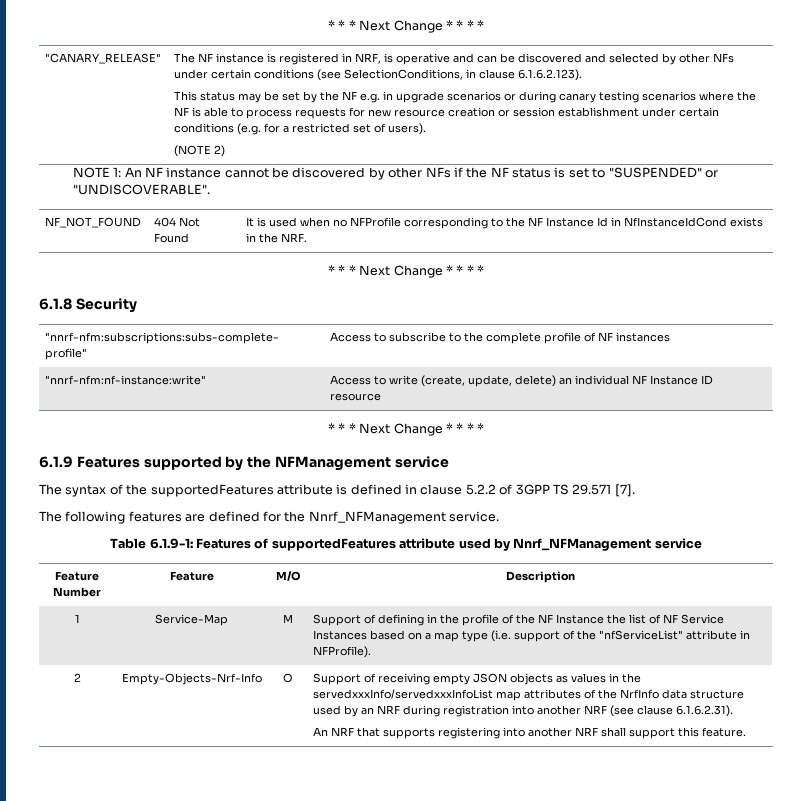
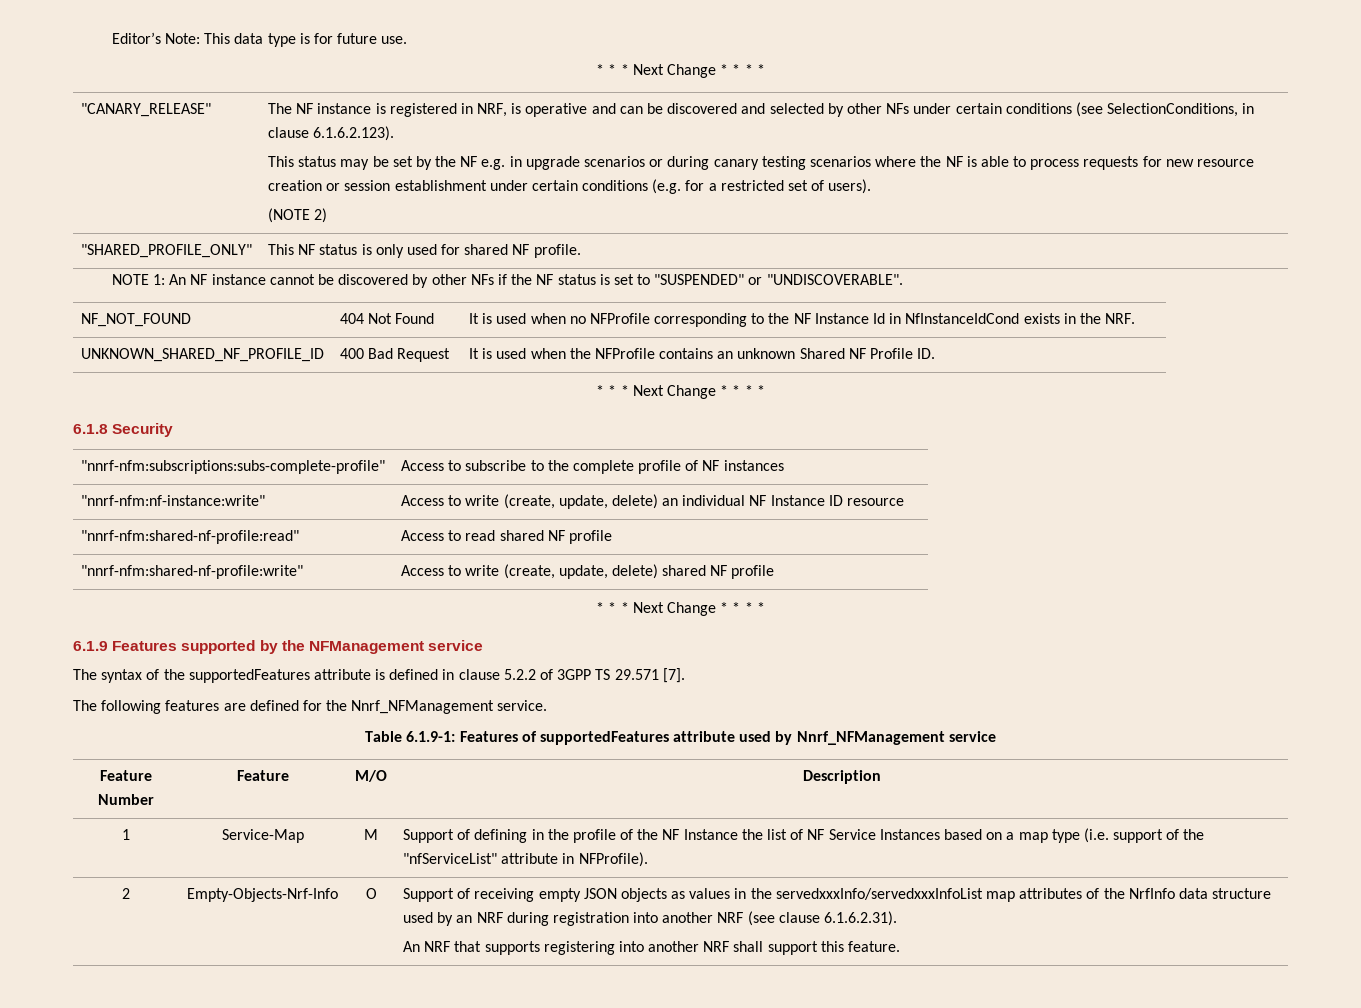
+ Editor’s Note: This data type is for future use.
+ "SHARED_PROFILE_ONLY" | This NF status is only used for shared NF profile.
+ UNKNOWN_SHARED_NF_PROFILE_ID | 400 Bad Request | It is used when the NFProfile contains an unknown Shared NF Profile ID.
+ "nnrf-nfm:shared-nf-profile:read" | Access to read shared NF profile
+ "nnrf-nfm:shared-nf-profile:write" | Access to write (create, update, delete) shared NF profile

